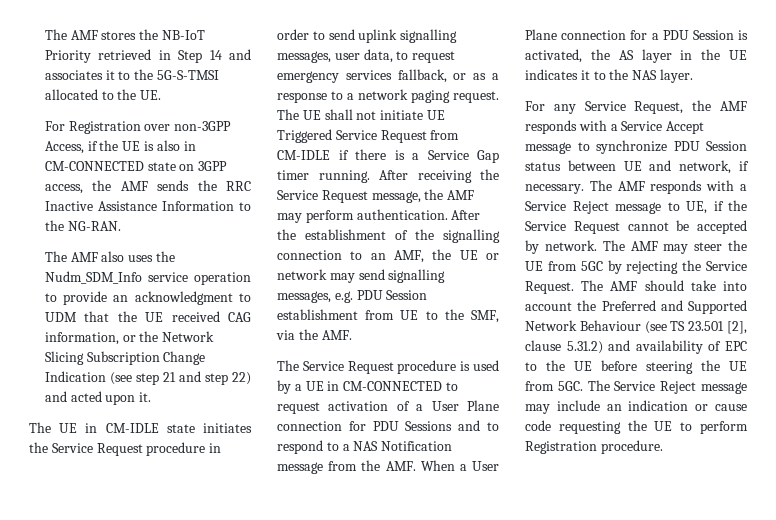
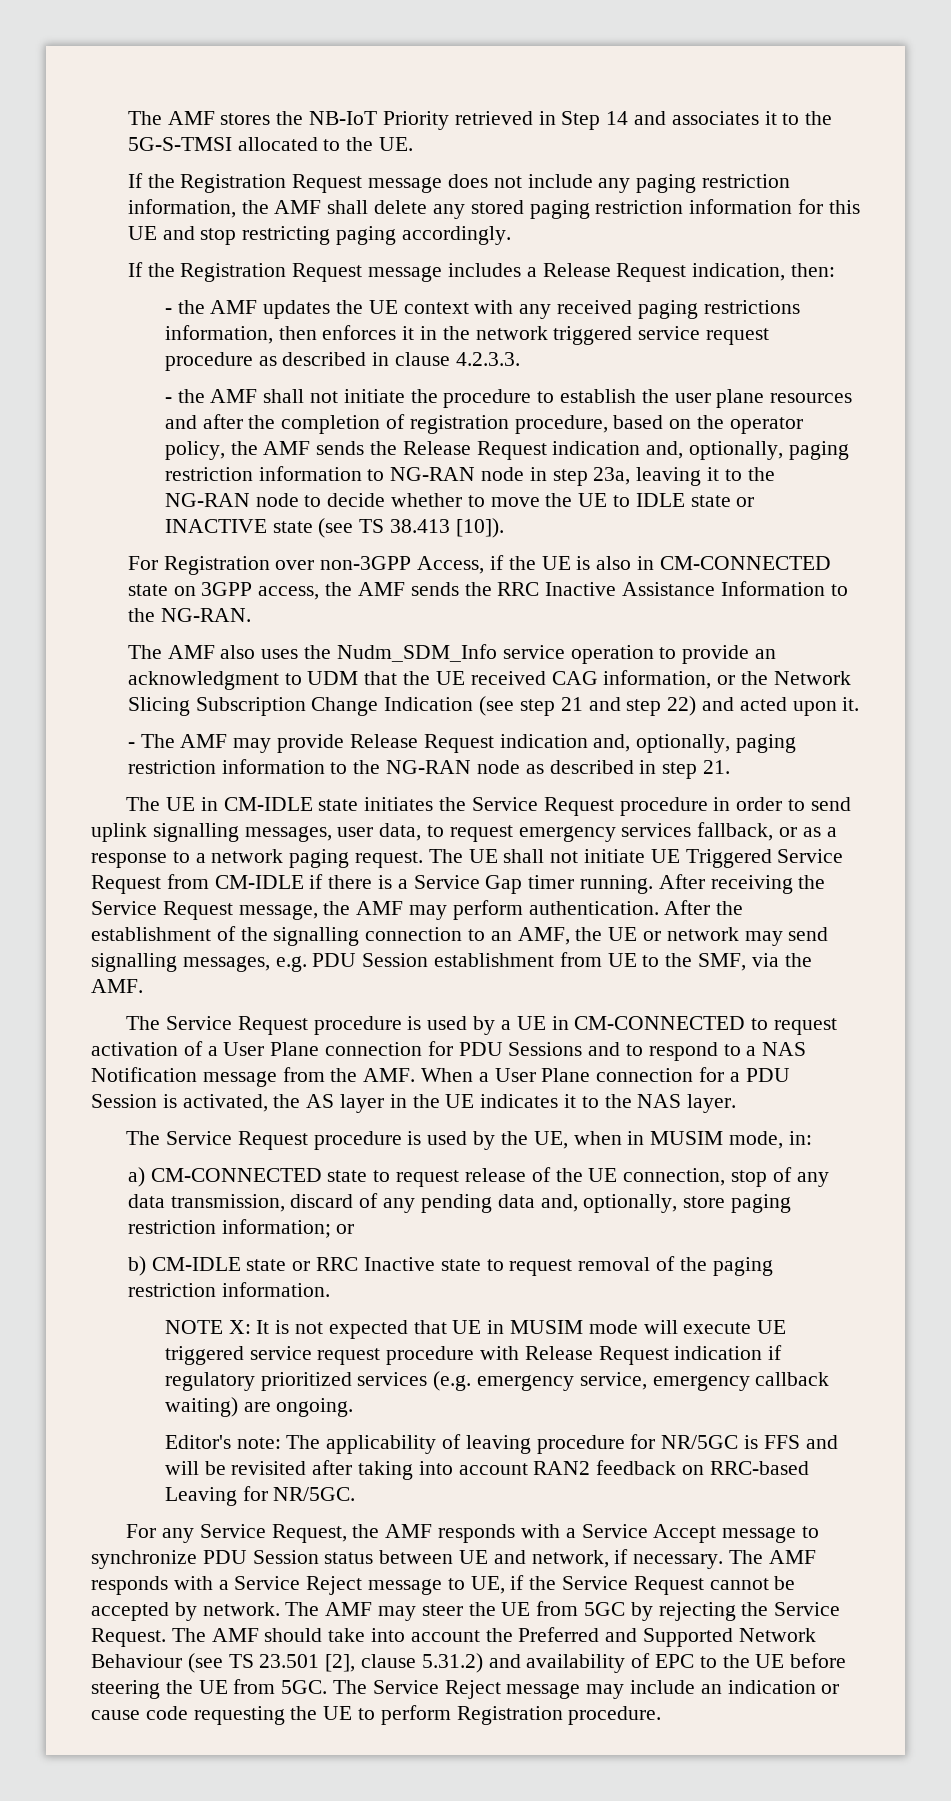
+ If the Registration Request message does not include any paging restriction information, the AMF shall delete any stored paging restriction information for this UE and stop restricting paging accordingly.
+ If the Registration Request message includes a Release Request indication, then:
+ - the AMF updates the UE context with any received paging restrictions information, then enforces it in the network triggered service request procedure as described in clause 4.2.3.3.
+ - the AMF shall not initiate the procedure to establish the user plane resources and after the completion of registration procedure, based on the operator policy, the AMF sends the Release Request indication and, optionally, paging restriction information to NG-RAN node in step 23a, leaving it to the NG-RAN node to decide whether to move the UE to IDLE state or INACTIVE state (see TS 38.413 [10]).
+ - The AMF may provide Release Request indication and, optionally, paging restriction information to the NG-RAN node as described in step 21.
+ The Service Request procedure is used by the UE, when in MUSIM mode, in:
+ a) CM-CONNECTED state to request release of the UE connection, stop of any data transmission, discard of any pending data and, optionally, store paging restriction information; or
+ b) CM-IDLE state or RRC Inactive state to request removal of the paging restriction information.
+ NOTE X: It is not expected that UE in MUSIM mode will execute UE triggered service request procedure with Release Request indication if regulatory prioritized services (e.g. emergency service, emergency callback waiting) are ongoing.
+ Editor's note: The applicability of leaving procedure for NR/5GC is FFS and will be revisited after taking into account RAN2 feedback on RRC-based Leaving for NR/5GC.

